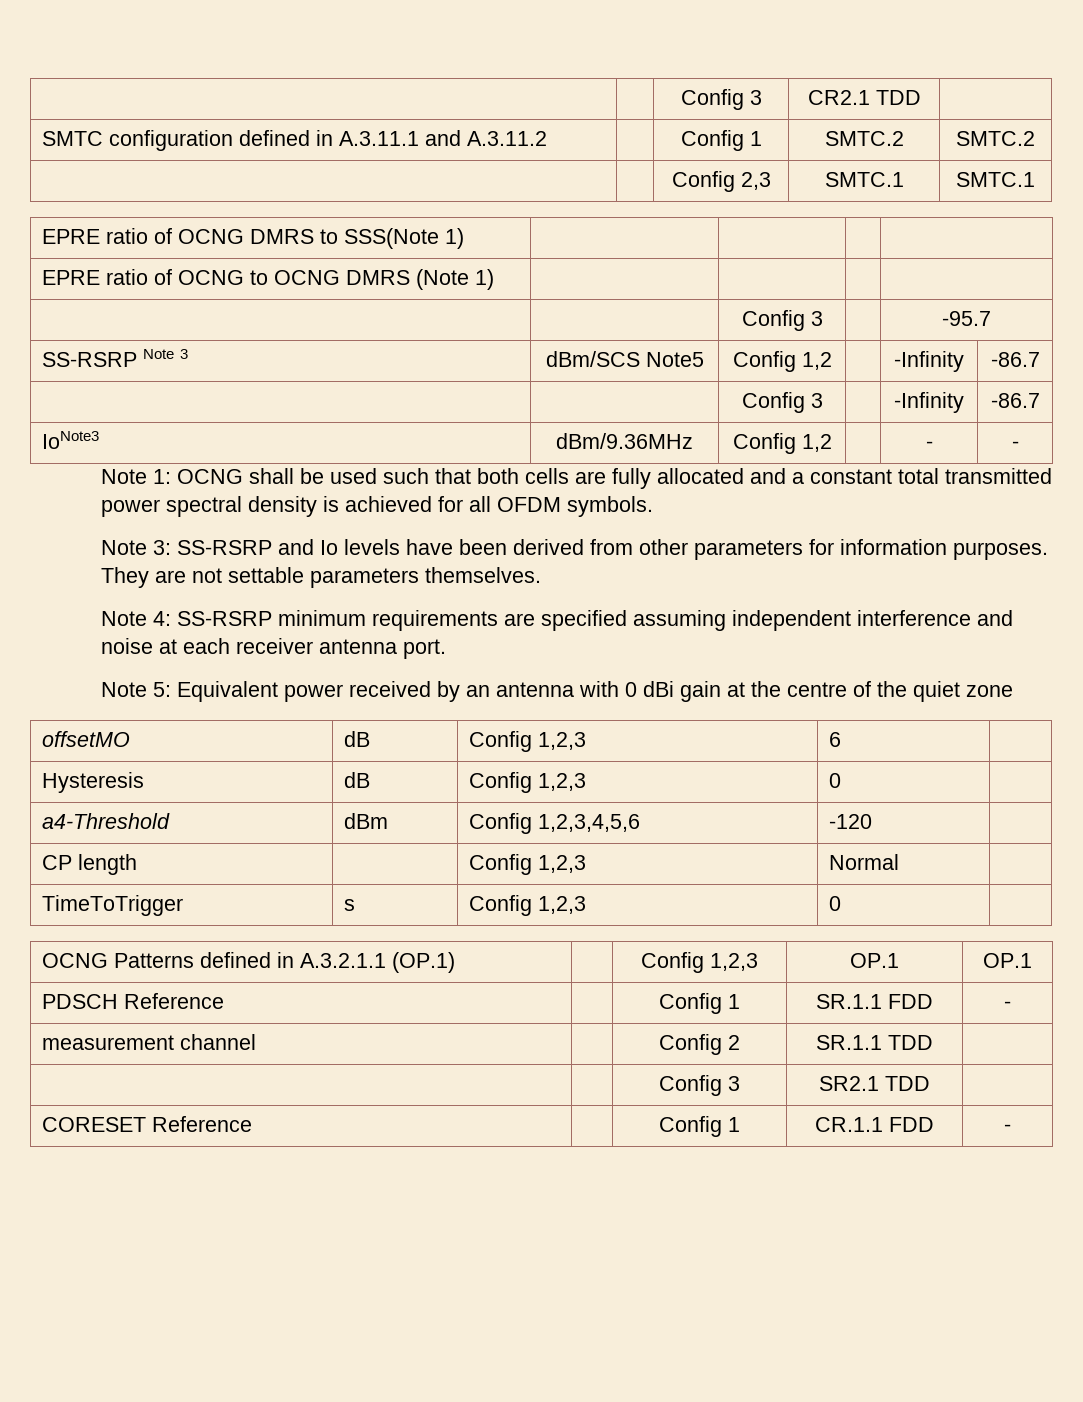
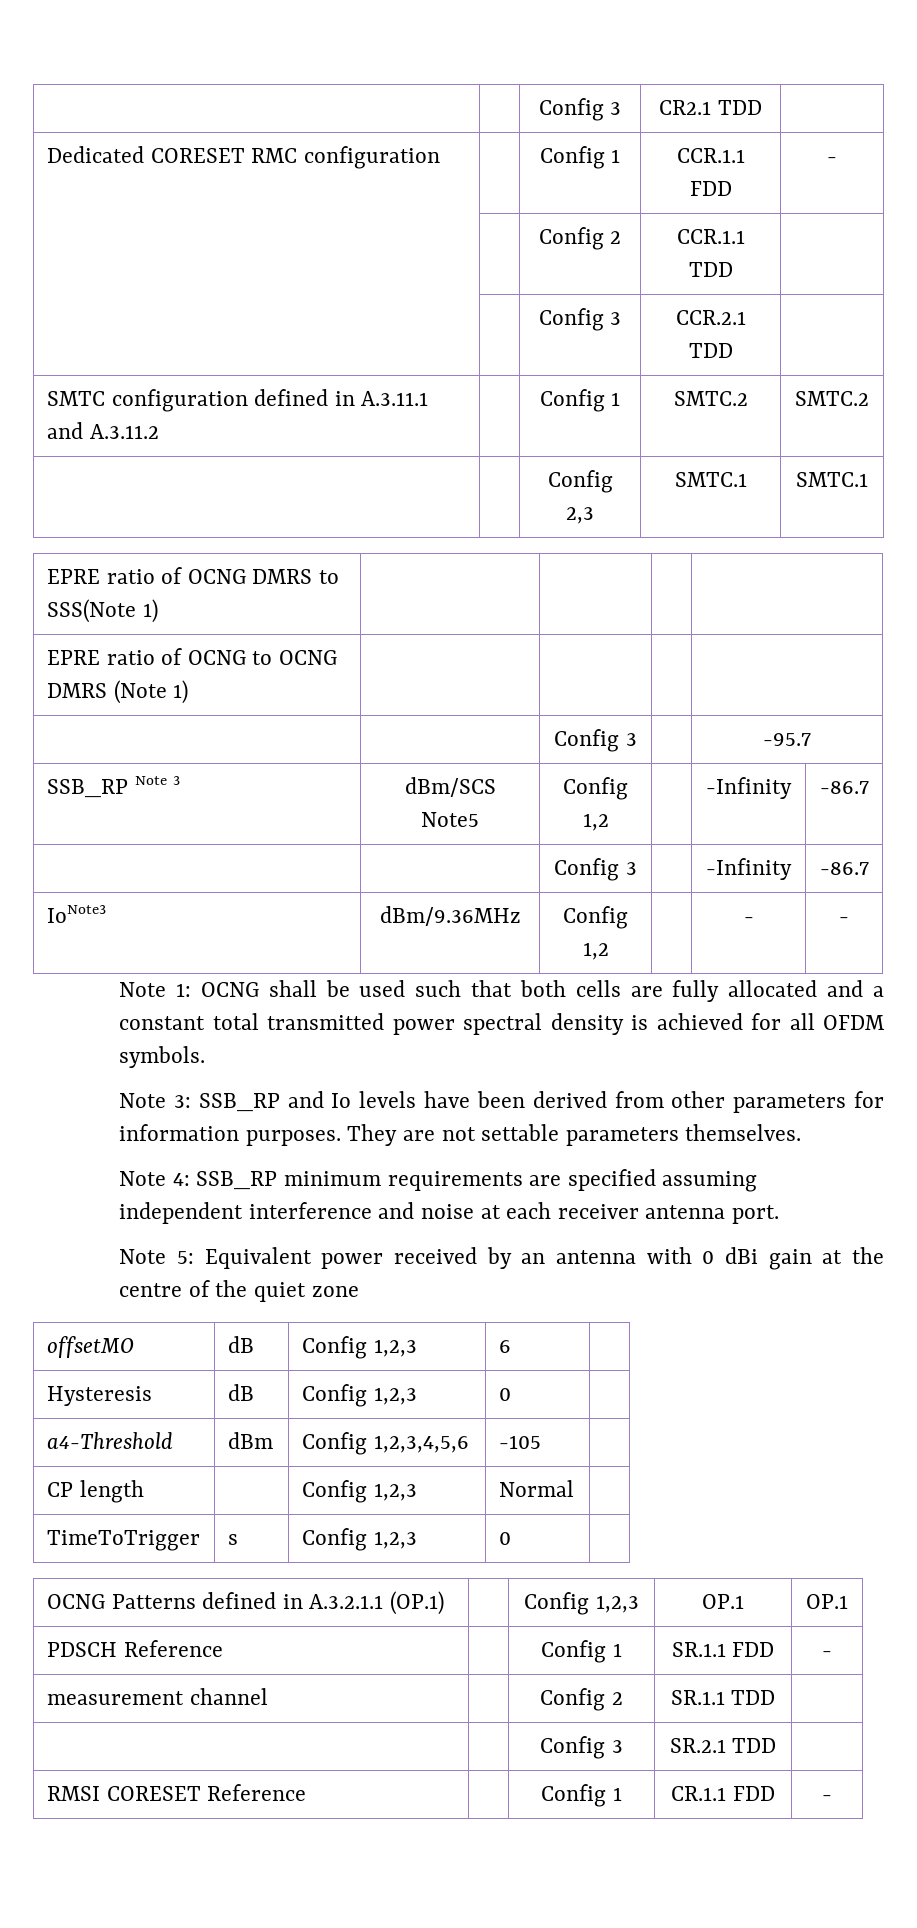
+ Dedicated CORESET RMC configuration | | Config 1 | CCR.1.1 FDD | -
+ | | Config 2 | CCR.1.1 TDD |
+ | | Config 3 | CCR.2.1 TDD |
- SS-RSRP Note 3 | dBm/SCS Note5 | Config 1,2 | | -Infinity | -86.7
+ SSB_RP Note 3 | dBm/SCS Note5 | Config 1,2 | | -Infinity | -86.7
- Note 3: SS-RSRP and Io levels have been derived from other parameters for information purposes.
+ Note 3: SSB_RP and Io levels have been derived from other parameters for information purposes.
- Note 4: SS-RSRP minimum requirements are specified assuming independent interference and noise at each receiver antenna port.
+ Note 4: SSB_RP minimum requirements are specified assuming independent interference and noise at each receiver antenna port.
- a4-Threshold | dBm | Config 1,2,3,4,5,6 | -120 |
+ a4-Threshold | dBm | Config 1,2,3,4,5,6 | -105 |
- | | Config 3 | SR2.1 TDD |
- CORESET Reference | | Config 1 | CR.1.1 FDD | -
+ | | Config 3 | SR.2.1 TDD |
+ RMSI CORESET Reference | | Config 1 | CR.1.1 FDD | -

